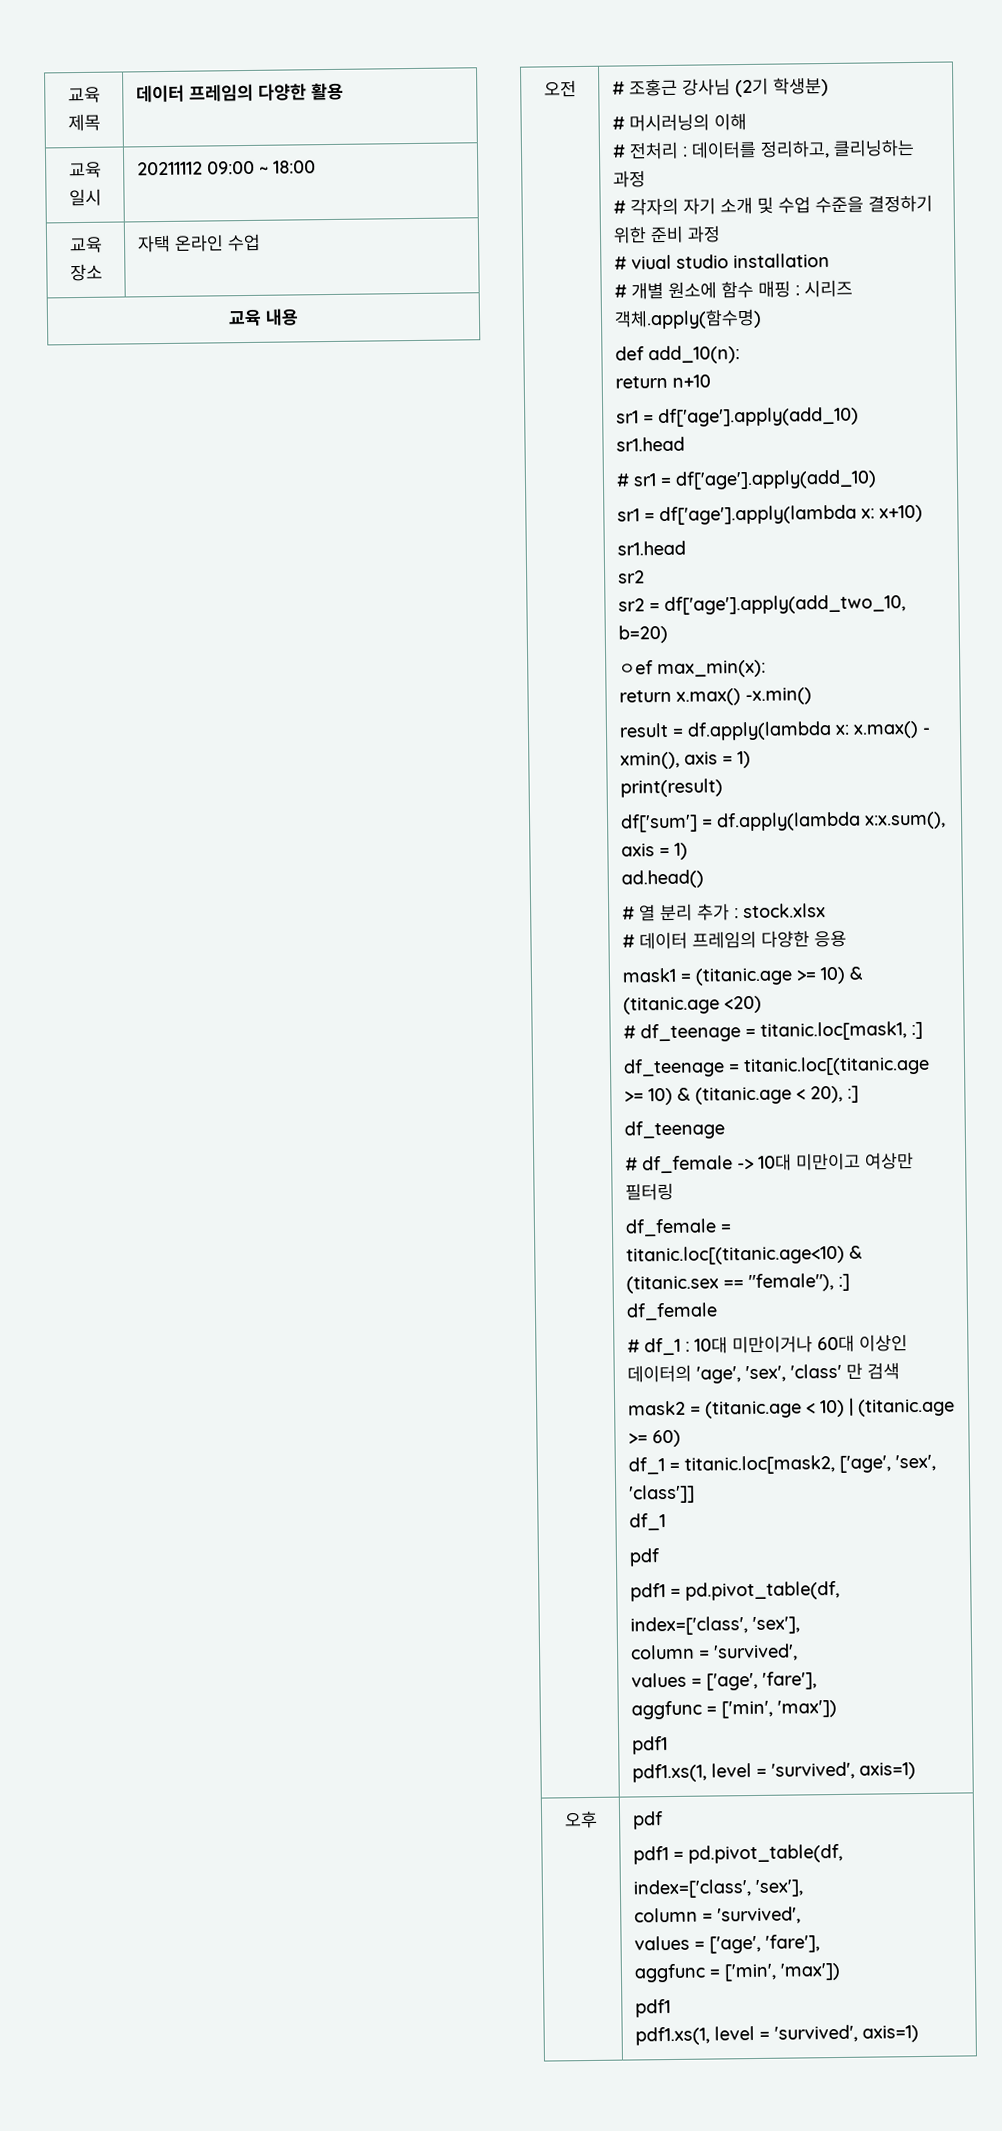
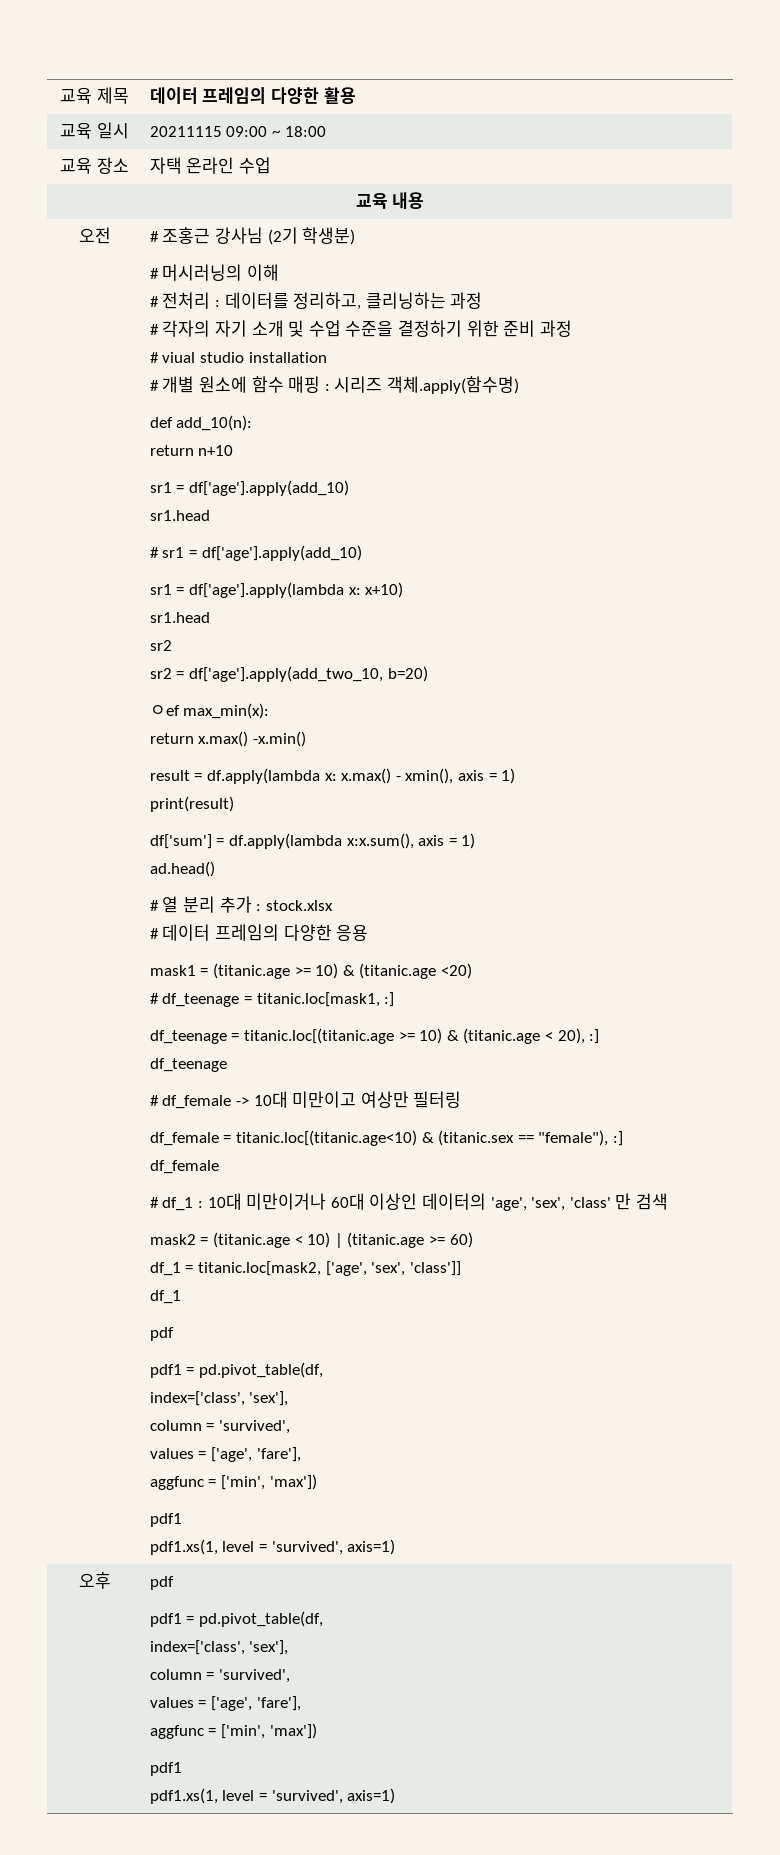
- 교육 일시 | 20211112 09:00 ~ 18:00
+ 교육 일시 | 20211115 09:00 ~ 18:00

